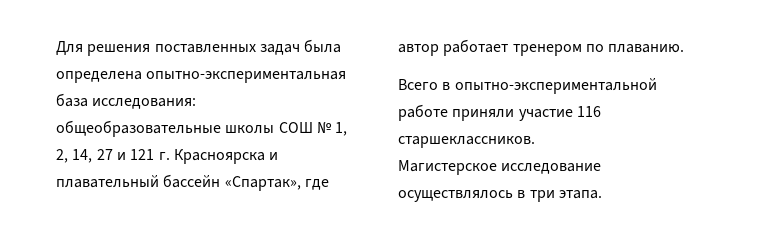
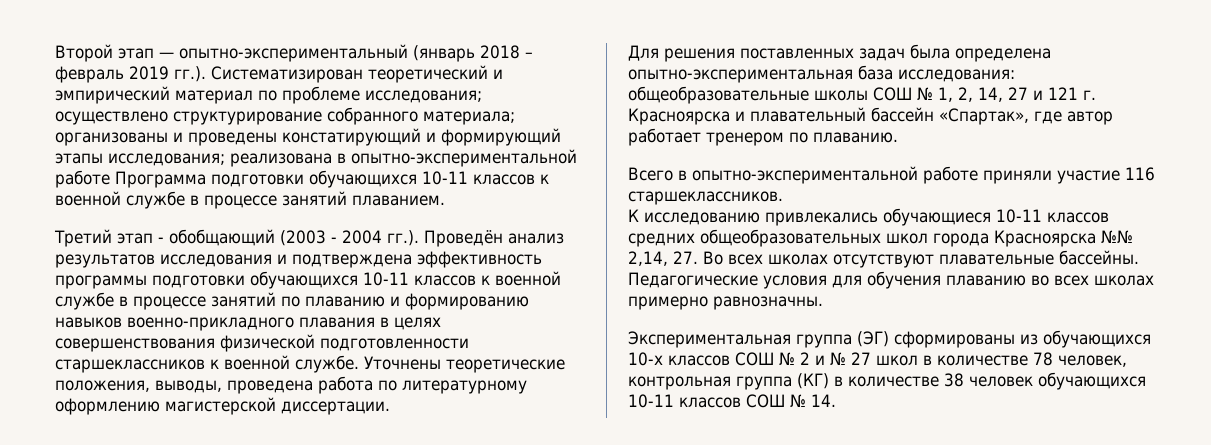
+ Второй этап — опытно-экспериментальный (январь 2018 – февраль 2019 гг.). Систематизирован теоретический и эмпирический материал по проблеме исследования; осуществлено структурирование собранного материала; организованы и проведены констатирующий и формирующий этапы исследования; реализована в опытно-экспериментальной работе Программа подготовки обучающихся 10-11 классов к военной службе в процессе занятий плаванием.
+ Третий этап - обобщающий (2003 - 2004 гг.). Проведён анализ результатов исследования и подтверждена эффективность программы подготовки обучающихся 10-11 классов к военной службе в процессе занятий по плаванию и формированию навыков военно-прикладного плавания в целях совершенствования физической подготовленности старшеклассников к военной службе. Уточнены теоретические положения, выводы, проведена работа по литературному оформлению магистерской диссертации.
- Магистерское исследование осуществлялось в три этапа.
+ К исследованию привлекались обучающиеся 10-11 классов средних общеобразовательных школ города Красноярска №№ 2,14, 27. Во всех школах отсутствуют плавательные бассейны. Педагогические условия для обучения плаванию во всех школах примерно равнозначны.
+ Экспериментальная группа (ЭГ) сформированы из обучающихся 10-х классов СОШ № 2 и № 27 школ в количестве 78 человек, контрольная группа (КГ) в количестве 38 человек обучающихся 10-11 классов СОШ № 14.

